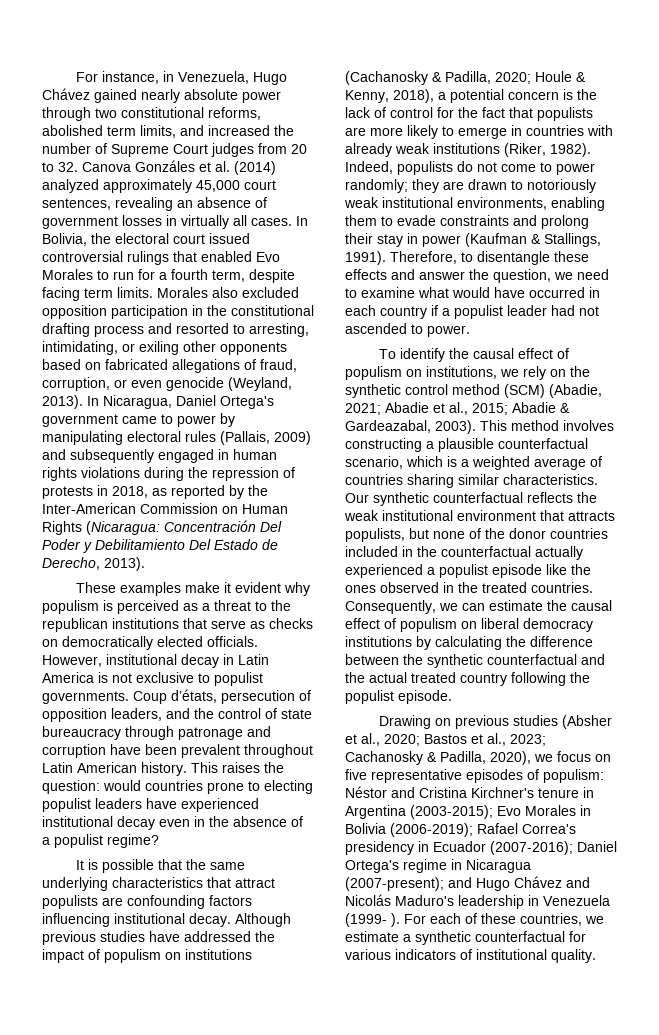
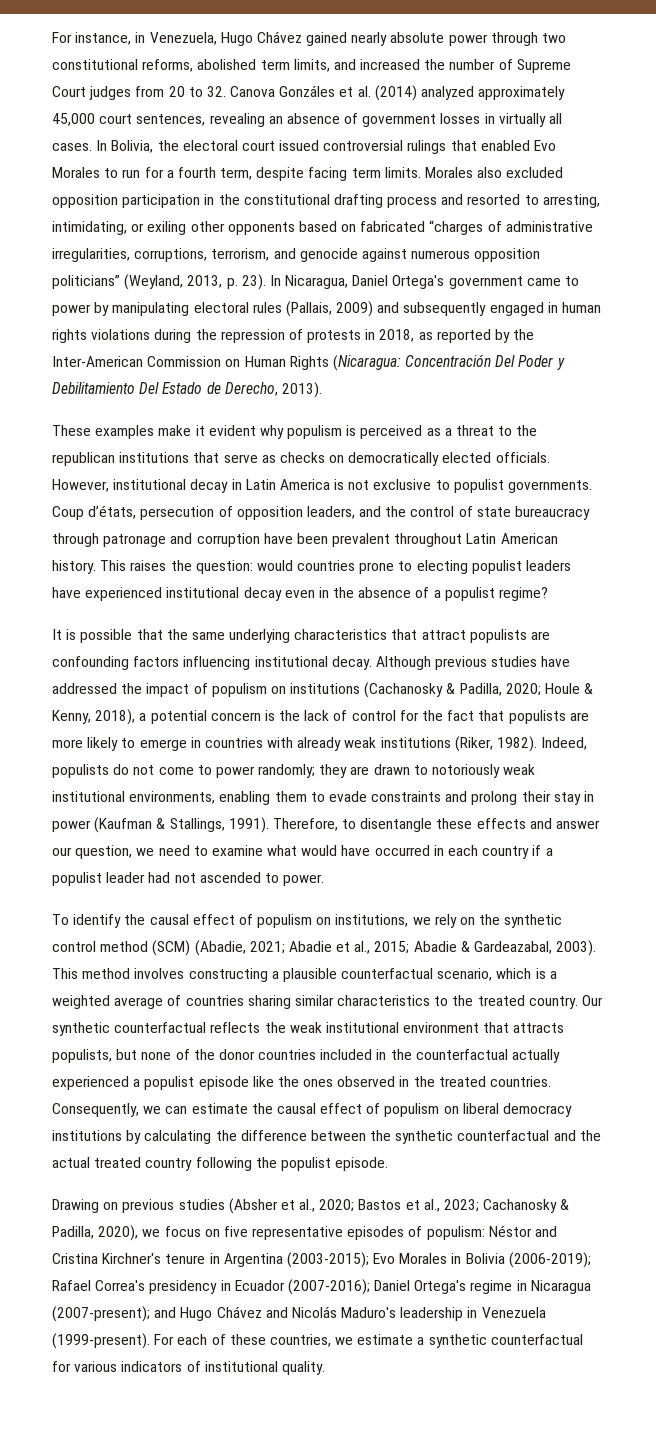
- Morales also excluded opposition participation in the constitutional drafting process and resorted to arresting, intimidating, or exiling other opponents based on fabricated allegations of fraud, corruption, or even genocide (Weyland, 2013).
+ Morales also excluded opposition participation in the constitutional drafting process and resorted to arresting, intimidating, or exiling other opponents based on fabricated “charges of administrative irregularities, corruptions, terrorism, and genocide against numerous opposition politicians” (Weyland, 2013, p. 23).
- Therefore, to disentangle these effects and answer the question, we need to examine what would have occurred in each country if a populist leader had not ascended to power.
+ Therefore, to disentangle these effects and answer our question, we need to examine what would have occurred in each country if a populist leader had not ascended to power.
- This method involves constructing a plausible counterfactual scenario, which is a weighted average of countries sharing similar characteristics.
+ This method involves constructing a plausible counterfactual scenario, which is a weighted average of countries sharing similar characteristics to the treated country.
- Drawing on previous studies (Absher et al., 2020; Bastos et al., 2023; Cachanosky & Padilla, 2020), we focus on five representative episodes of populism: Néstor and Cristina Kirchner's tenure in Argentina (2003-2015); Evo Morales in Bolivia (2006-2019); Rafael Correa's presidency in Ecuador (2007-2016); Daniel Ortega's regime in Nicaragua (2007-present); and Hugo Chávez and Nicolás Maduro's leadership in Venezuela (1999- ).
+ Drawing on previous studies (Absher et al., 2020; Bastos et al., 2023; Cachanosky & Padilla, 2020), we focus on five representative episodes of populism: Néstor and Cristina Kirchner's tenure in Argentina (2003-2015); Evo Morales in Bolivia (2006-2019); Rafael Correa's presidency in Ecuador (2007-2016); Daniel Ortega's regime in Nicaragua (2007-present); and Hugo Chávez and Nicolás Maduro's leadership in Venezuela (1999-present).

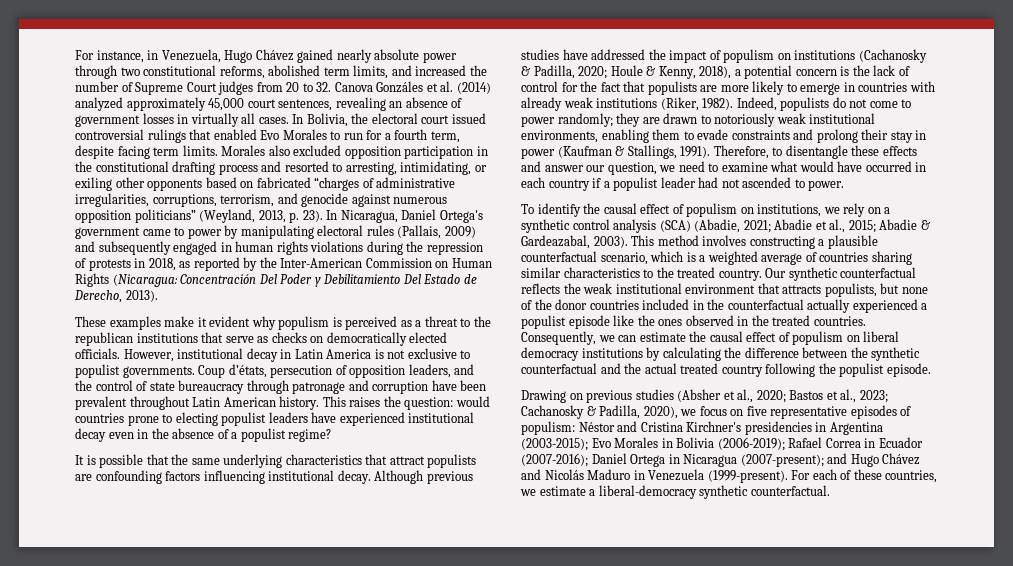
- To identify the causal effect of populism on institutions, we rely on the synthetic control method (SCM) (Abadie, 2021; Abadie et al., 2015; Abadie & Gardeazabal, 2003).
+ To identify the causal effect of populism on institutions, we rely on a synthetic control analysis (SCA) (Abadie, 2021; Abadie et al., 2015; Abadie & Gardeazabal, 2003).
- Drawing on previous studies (Absher et al., 2020; Bastos et al., 2023; Cachanosky & Padilla, 2020), we focus on five representative episodes of populism: Néstor and Cristina Kirchner's tenure in Argentina (2003-2015); Evo Morales in Bolivia (2006-2019); Rafael Correa's presidency in Ecuador (2007-2016); Daniel Ortega's regime in Nicaragua (2007-present); and Hugo Chávez and Nicolás Maduro's leadership in Venezuela (1999-present).
+ Drawing on previous studies (Absher et al., 2020; Bastos et al., 2023; Cachanosky & Padilla, 2020), we focus on five representative episodes of populism: Néstor and Cristina Kirchner's presidencies in Argentina (2003-2015); Evo Morales in Bolivia (2006-2019); Rafael Correa in Ecuador (2007-2016); Daniel Ortega in Nicaragua (2007-present); and Hugo Chávez and Nicolás Maduro in Venezuela (1999-present).
- For each of these countries, we estimate a synthetic counterfactual for various indicators of institutional quality.
+ For each of these countries, we estimate a liberal-democracy synthetic counterfactual.

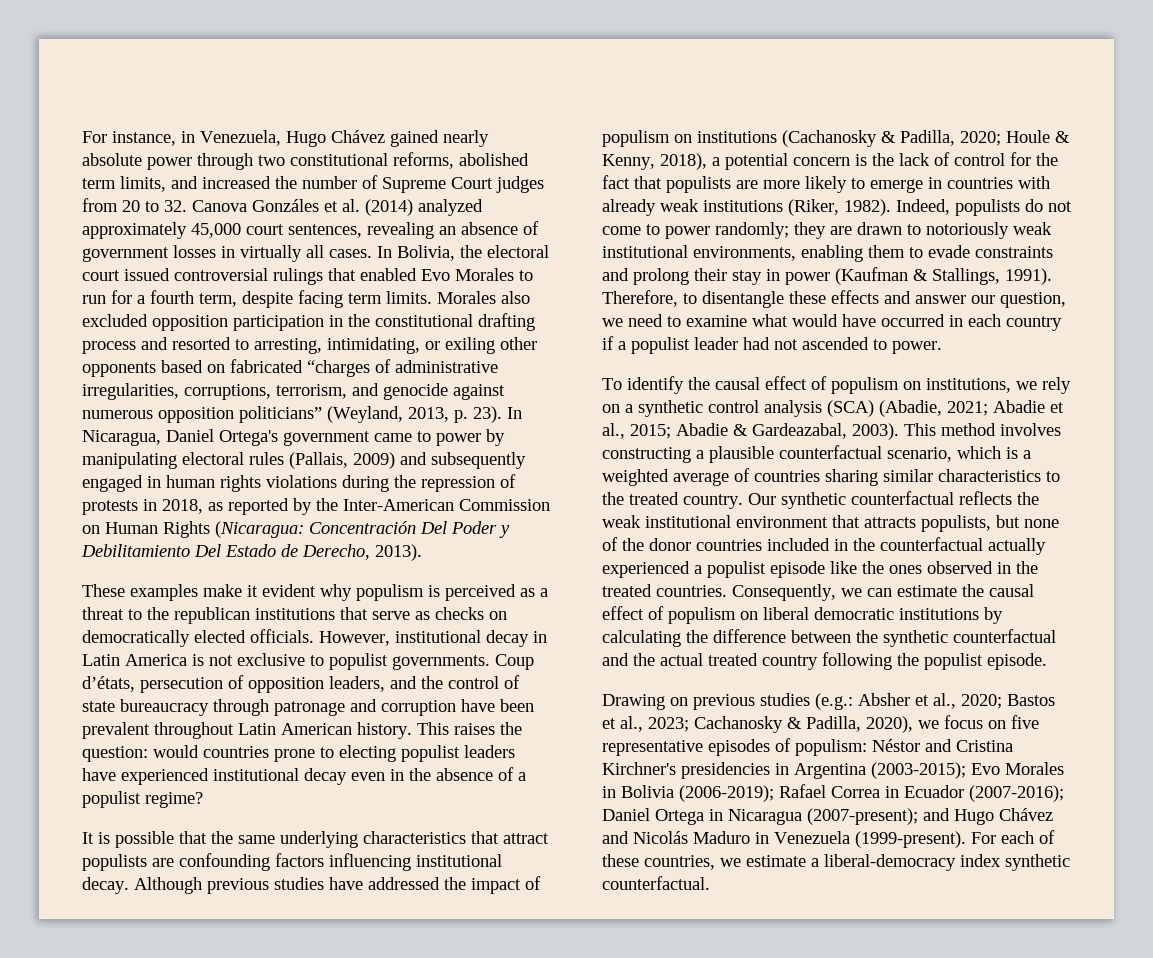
- Consequently, we can estimate the causal effect of populism on liberal democracy institutions by calculating the difference between the synthetic counterfactual and the actual treated country following the populist episode.
+ Consequently, we can estimate the causal effect of populism on liberal democratic institutions by calculating the difference between the synthetic counterfactual and the actual treated country following the populist episode.
- Drawing on previous studies (Absher et al., 2020; Bastos et al., 2023; Cachanosky & Padilla, 2020), we focus on five representative episodes of populism: Néstor and Cristina Kirchner's presidencies in Argentina (2003-2015); Evo Morales in Bolivia (2006-2019); Rafael Correa in Ecuador (2007-2016); Daniel Ortega in Nicaragua (2007-present); and Hugo Chávez and Nicolás Maduro in Venezuela (1999-present).
+ Drawing on previous studies (e.g.: Absher et al., 2020; Bastos et al., 2023; Cachanosky & Padilla, 2020), we focus on five representative episodes of populism: Néstor and Cristina Kirchner's presidencies in Argentina (2003-2015); Evo Morales in Bolivia (2006-2019); Rafael Correa in Ecuador (2007-2016); Daniel Ortega in Nicaragua (2007-present); and Hugo Chávez and Nicolás Maduro in Venezuela (1999-present).
- For each of these countries, we estimate a liberal-democracy synthetic counterfactual.
+ For each of these countries, we estimate a liberal-democracy index synthetic counterfactual.

